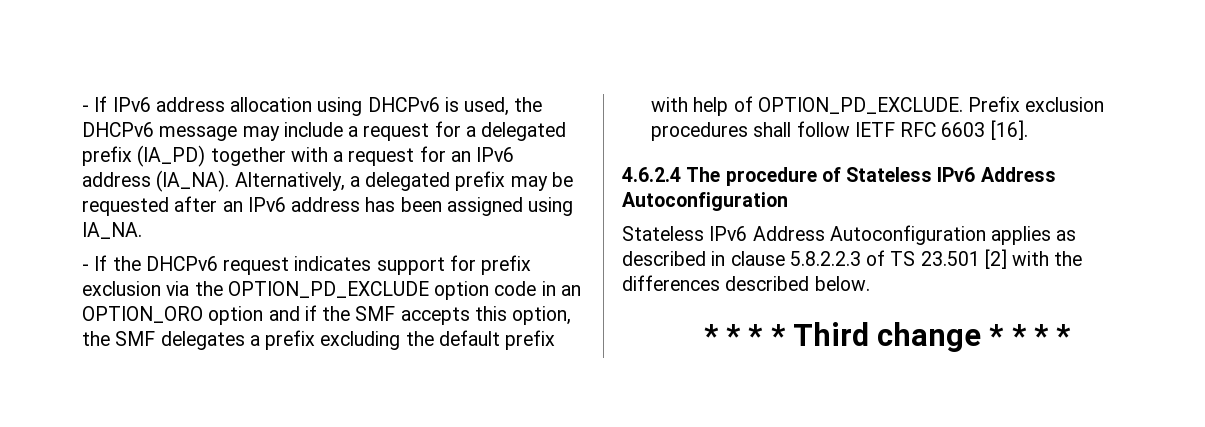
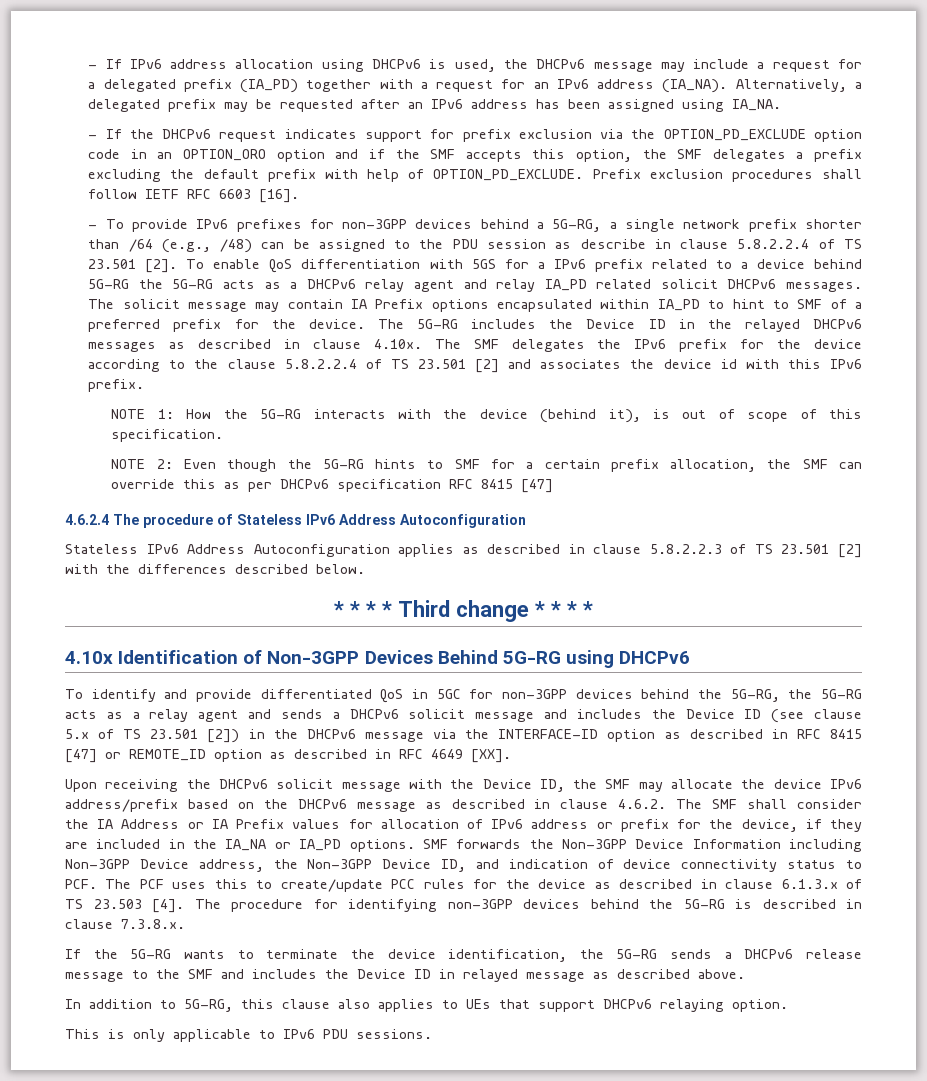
+ - To provide IPv6 prefixes for non-3GPP devices behind a 5G-RG, a single network prefix shorter than /64 (e.g., /48) can be assigned to the PDU session as describe in clause 5.8.2.2.4 of TS 23.501 [2]. To enable QoS differentiation with 5GS for a IPv6 prefix related to a device behind 5G-RG the 5G-RG acts as a DHCPv6 relay agent and relay IA_PD related solicit DHCPv6 messages. The solicit message may contain IA Prefix options encapsulated within IA_PD to hint to SMF of a preferred prefix for the device. The 5G-RG includes the Device ID in the relayed DHCPv6 messages as described in clause 4.10x. The SMF delegates the IPv6 prefix for the device according to the clause 5.8.2.2.4 of TS 23.501 [2] and associates the device id with this IPv6 prefix.
+ NOTE 1: How the 5G-RG interacts with the device (behind it), is out of scope of this specification.
+ NOTE 2: Even though the 5G-RG hints to SMF for a certain prefix allocation, the SMF can override this as per DHCPv6 specification RFC 8415 [47]
+ 4.10x Identification of Non-3GPP Devices Behind 5G-RG using DHCPv6
+ To identify and provide differentiated QoS in 5GC for non-3GPP devices behind the 5G-RG, the 5G-RG acts as a relay agent and sends a DHCPv6 solicit message and includes the Device ID (see clause 5.x of TS 23.501 [2]) in the DHCPv6 message via the INTERFACE-ID option as described in RFC 8415 [47] or REMOTE_ID option as described in RFC 4649 [XX].
+ Upon receiving the DHCPv6 solicit message with the Device ID, the SMF may allocate the device IPv6 address/prefix based on the DHCPv6 message as described in clause 4.6.2. The SMF shall consider the IA Address or IA Prefix values for allocation of IPv6 address or prefix for the device, if they are included in the IA_NA or IA_PD options. SMF forwards the Non-3GPP Device Information including Non-3GPP Device address, the Non-3GPP Device ID, and indication of device connectivity status to PCF. The PCF uses this to create/update PCC rules for the device as described in clause 6.1.3.x of TS 23.503 [4]. The procedure for identifying non-3GPP devices behind the 5G-RG is described in clause 7.3.8.x.
+ If the 5G-RG wants to terminate the device identification, the 5G-RG sends a DHCPv6 release message to the SMF and includes the Device ID in relayed message as described above.
+ In addition to 5G-RG, this clause also applies to UEs that support DHCPv6 relaying option.
+ This is only applicable to IPv6 PDU sessions.

